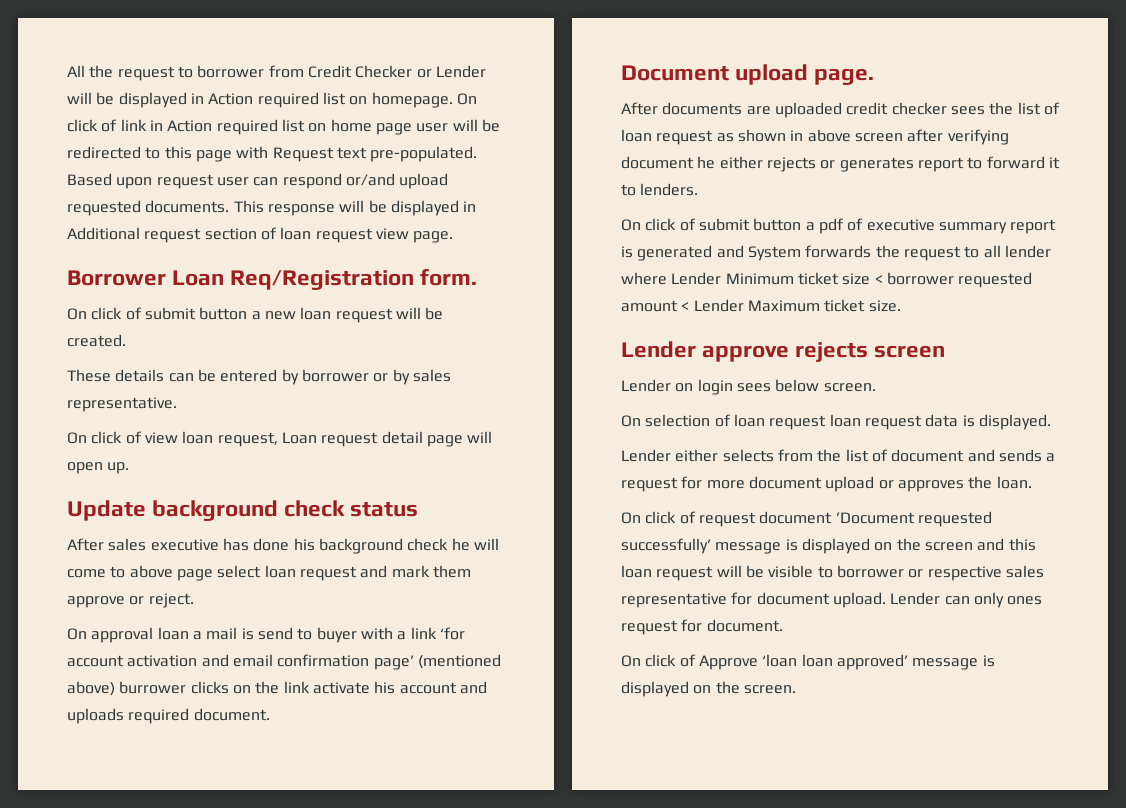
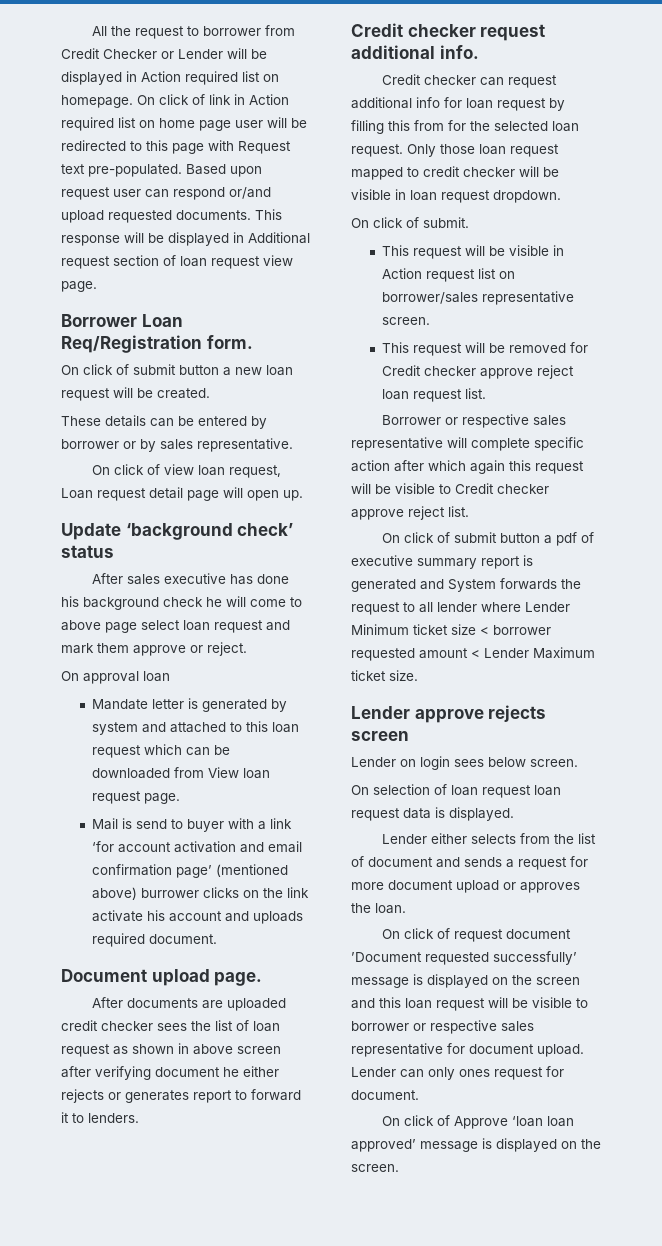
- Update background check status
+ Update ‘background check’ status
- On approval loan a mail is send to buyer with a link ‘for account activation and email confirmation page’ (mentioned above) burrower clicks on the link activate his account and uploads required document.
+ On approval loan
+ Mandate letter is generated by system and attached to this loan request which can be downloaded from View loan request page.
+ Mail is send to buyer with a link ‘for account activation and email confirmation page’ (mentioned above) burrower clicks on the link activate his account and uploads required document.
+ Credit checker request additional info.
+ Credit checker can request additional info for loan request by filling this from for the selected loan request. Only those loan request mapped to credit checker will be visible in loan request dropdown.
+ On click of submit.
+ This request will be visible in Action request list on borrower/sales representative screen.
+ This request will be removed for Credit checker approve reject loan request list.
+ Borrower or respective sales representative will complete specific action after which again this request will be visible to Credit checker approve reject list.

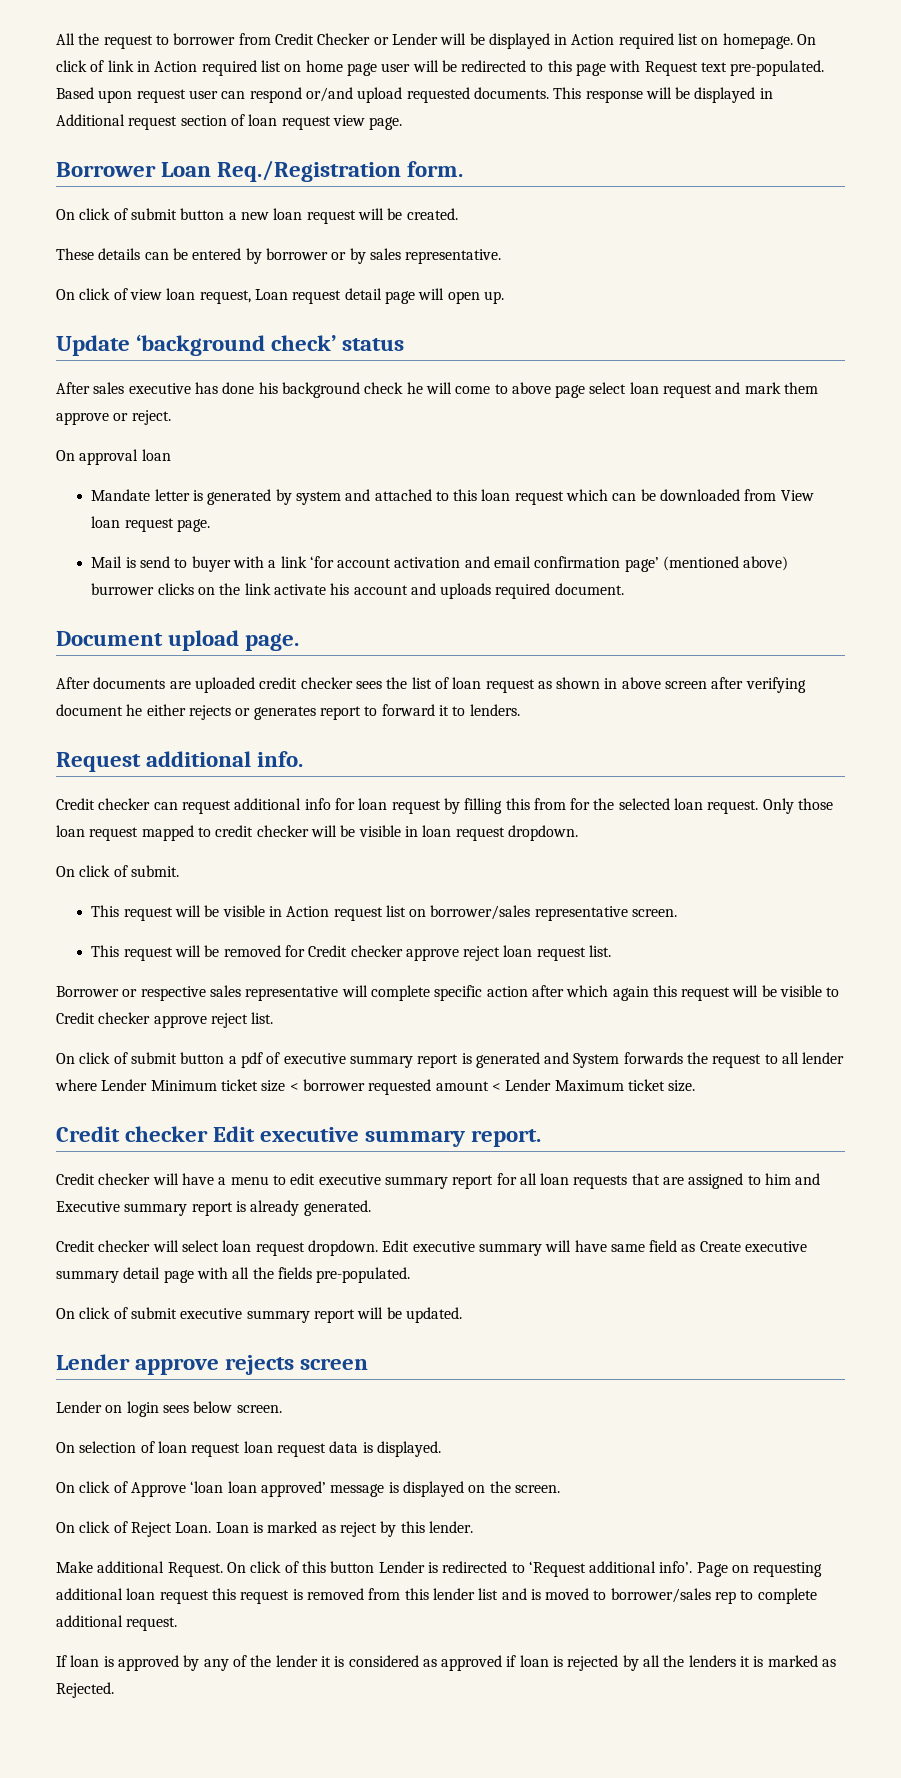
- Borrower Loan Req/Registration form.
+ Borrower Loan Req./Registration form.
- Credit checker request additional info.
+ Request additional info.
+ Credit checker Edit executive summary report.
+ Credit checker will have a menu to edit executive summary report for all loan requests that are assigned to him and Executive summary report is already generated.
+ Credit checker will select loan request dropdown. Edit executive summary will have same field as Create executive summary detail page with all the fields pre-populated.
+ On click of submit executive summary report will be updated.
- Lender either selects from the list of document and sends a request for more document upload or approves the loan.
- On click of request document ’Document requested successfully’ message is displayed on the screen and this loan request will be visible to borrower or respective sales representative for document upload. Lender can only ones request for document.
+ On click of Reject Loan. Loan is marked as reject by this lender.
+ Make additional Request. On click of this button Lender is redirected to ‘Request additional info’. Page on requesting additional loan request this request is removed from this lender list and is moved to borrower/sales rep to complete additional request.
+ If loan is approved by any of the lender it is considered as approved if loan is rejected by all the lenders it is marked as Rejected.

